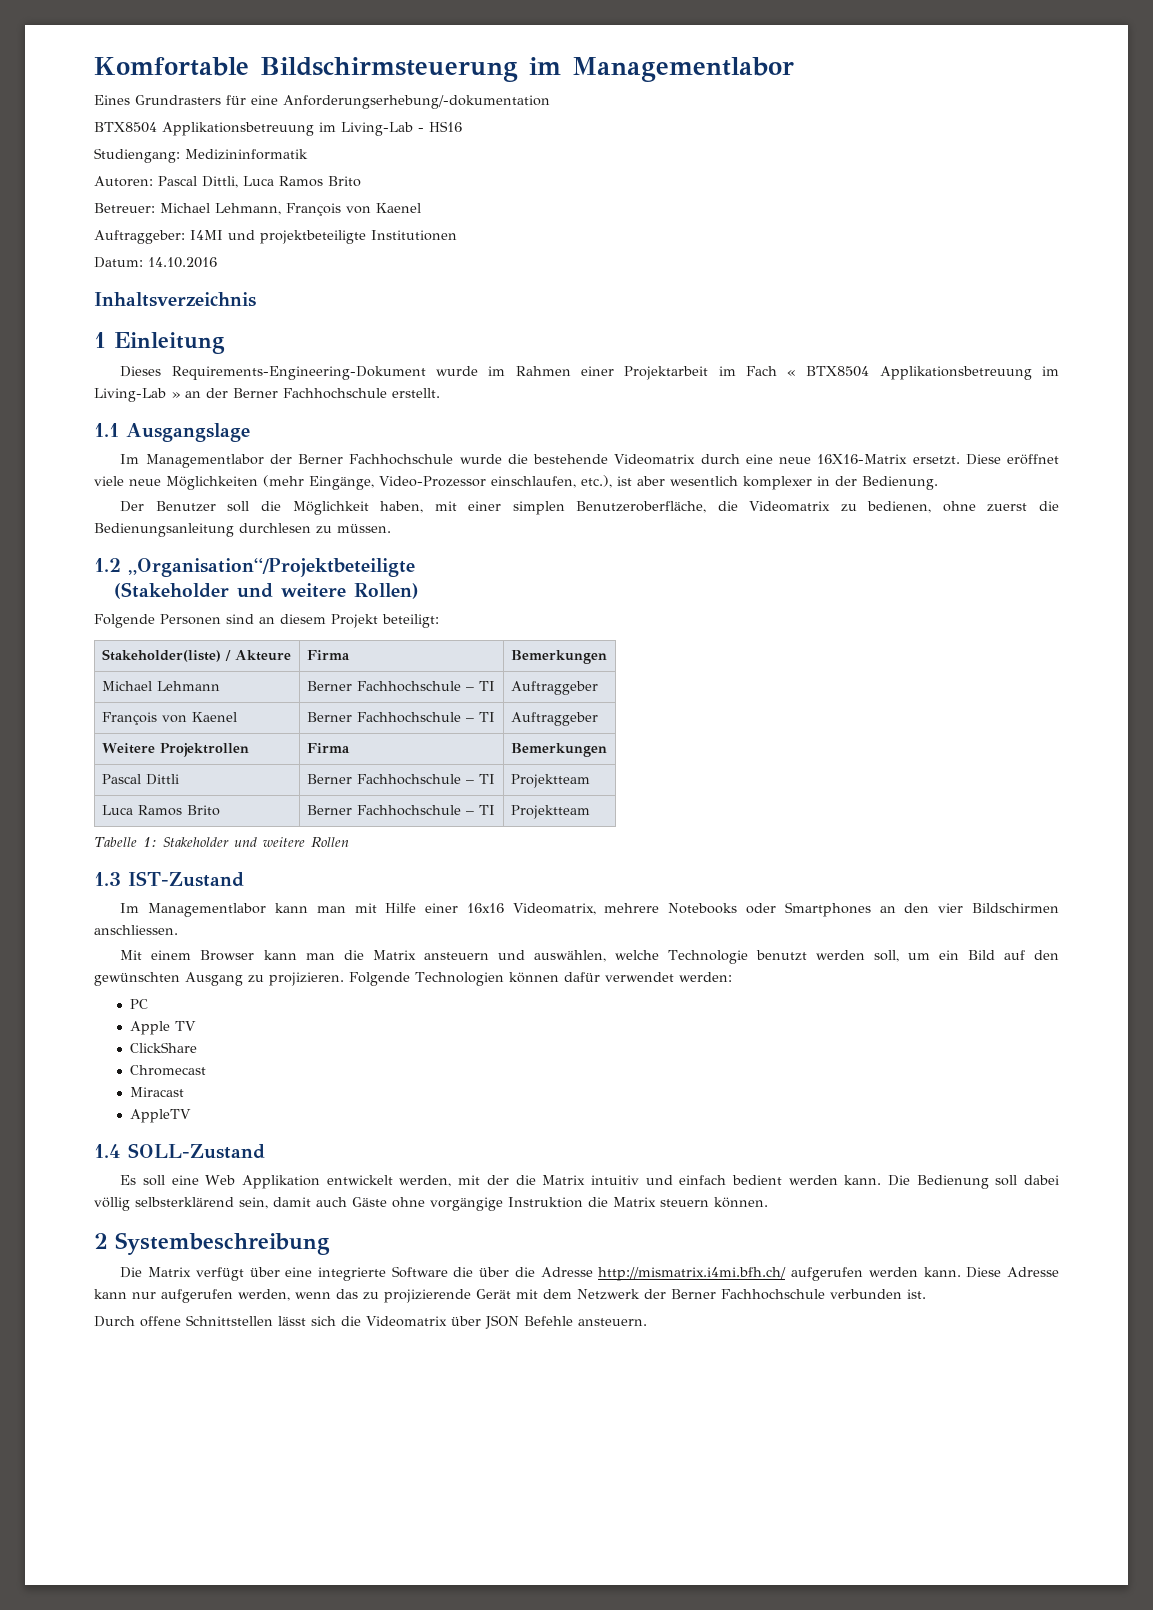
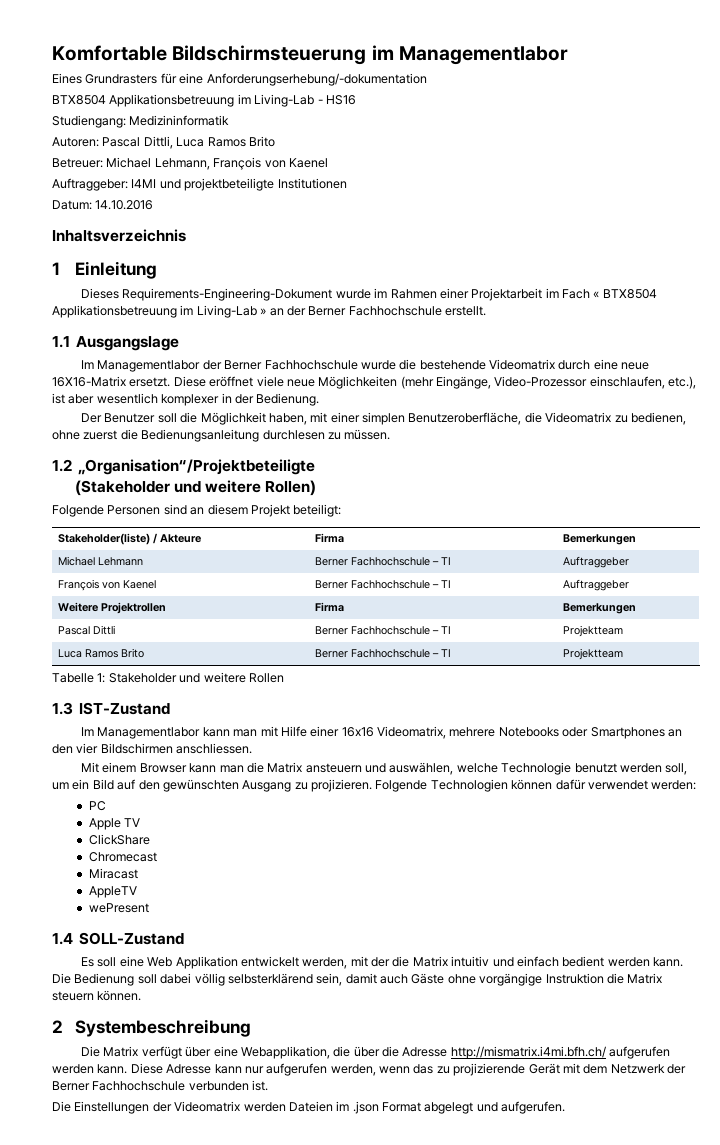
+ wePresent
- Die Matrix verfügt über eine integrierte Software die über die Adresse http://mismatrix.i4mi.bfh.ch/ aufgerufen werden kann.
+ Die Matrix verfügt über eine Webapplikation, die über die Adresse http://mismatrix.i4mi.bfh.ch/ aufgerufen werden kann.
- Durch offene Schnittstellen lässt sich die Videomatrix über JSON Befehle ansteuern.
+ Die Einstellungen der Videomatrix werden Dateien im .json Format abgelegt und aufgerufen.

